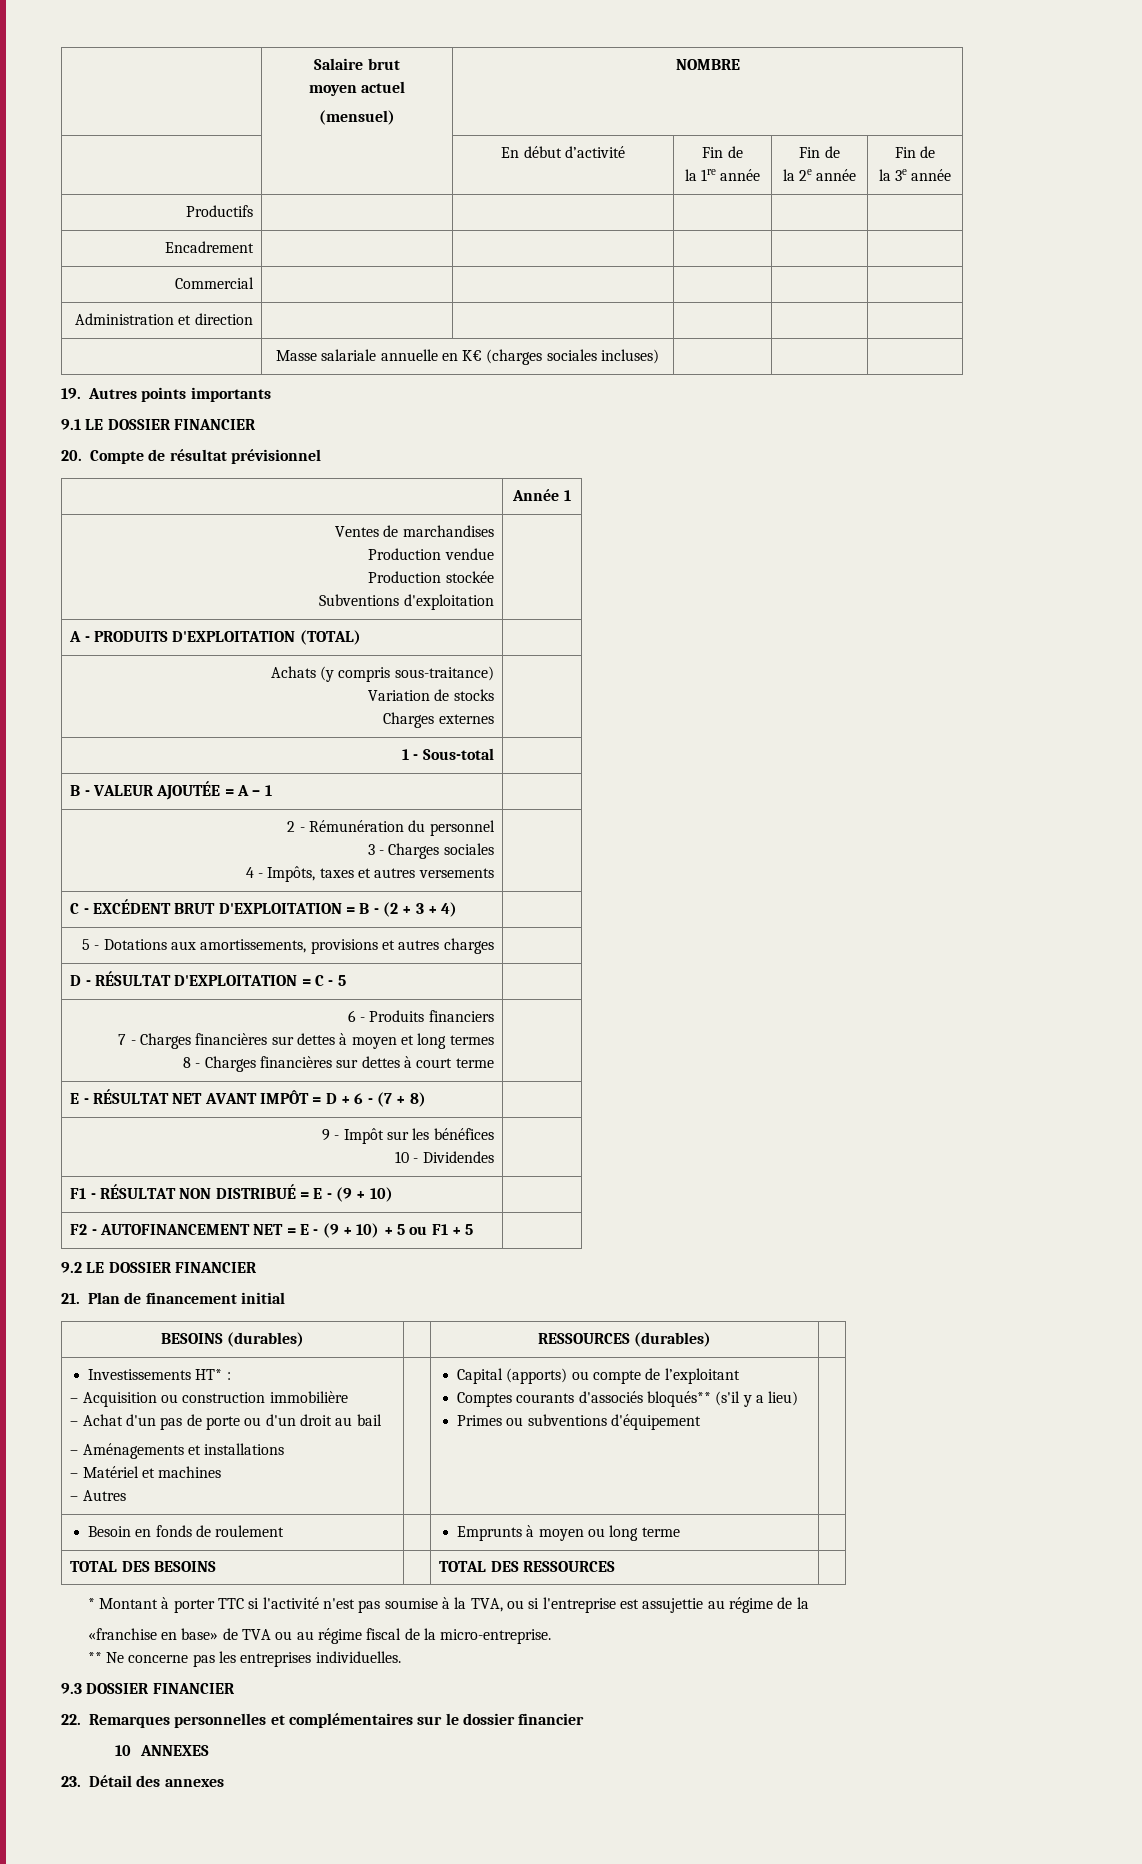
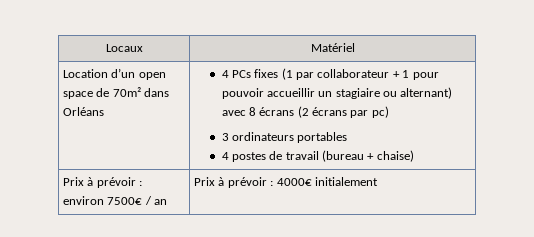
- | Salaire brut
- moyen actuel
- (mensuel) | NOMBRE
- | | En début d’activité | Fin de
- la 1re année | Fin de
- la 2e année | Fin de
- la 3e année
- Productifs | | | | |
- Encadrement | | | | |
- Commercial | | | | |
- Administration et direction | | | | |
- | Masse salariale annuelle en K€ (charges sociales incluses) | | |
- 19. Autres points importants
- 9.1 LE DOSSIER FINANCIER
- 20. Compte de résultat prévisionnel
- | Année 1
- Ventes de marchandises
- Production vendue
- Production stockée
- Subventions d'exploitation |
- A - PRODUITS D'EXPLOITATION (TOTAL) |
- Achats (y compris sous-traitance)
- Variation de stocks
- Charges externes |
- 1 - Sous-total |
- B - VALEUR AJOUTÉE = A – 1 |
- 2 - Rémunération du personnel
- 3 - Charges sociales
- 4 - Impôts, taxes et autres versements |
- C - EXCÉDENT BRUT D'EXPLOITATION = B - (2 + 3 + 4) |
- 5 - Dotations aux amortissements, provisions et autres charges |
- D - RÉSULTAT D'EXPLOITATION = C - 5 |
- 6 - Produits financiers
- 7 - Charges financières sur dettes à moyen et long termes
- 8 - Charges financières sur dettes à court terme |
- E - RÉSULTAT NET AVANT IMPÔT = D + 6 - (7 + 8) |
- 9 - Impôt sur les bénéfices
- 10 - Dividendes |
- F1 - RÉSULTAT NON DISTRIBUÉ = E - (9 + 10) |
- F2 - AUTOFINANCEMENT NET = E - (9 + 10) + 5 ou F1 + 5 |
- 9.2 LE DOSSIER FINANCIER
- 21. Plan de financement initial
- BESOINS (durables) | | RESSOURCES (durables) |
- Investissements HT* :
- – Acquisition ou construction immobilière
- – Achat d'un pas de porte ou d'un droit au bail
- – Aménagements et installations
- – Matériel et machines
- – Autres | | Capital (apports) ou compte de l’exploitant
- Comptes courants d'associés bloqués** (s'il y a lieu)
- Primes ou subventions d'équipement |
- Besoin en fonds de roulement | | Emprunts à moyen ou long terme |
- TOTAL DES BESOINS | | TOTAL DES RESSOURCES |
- * Montant à porter TTC si l'activité n'est pas soumise à la TVA, ou si l'entreprise est assujettie au régime de la
- «franchise en base» de TVA ou au régime fiscal de la micro-entreprise.
- ** Ne concerne pas les entreprises individuelles.
- 9.3 DOSSIER FINANCIER
- 22. Remarques personnelles et complémentaires sur le dossier financier
- 10 ANNEXES
- 23. Détail des annexes
+ Locaux | Matériel
+ Location d’un open space de 70m² dans Orléans | 4 PCs fixes (1 par collaborateur + 1 pour pouvoir accueillir un stagiaire ou alternant) avec 8 écrans (2 écrans par pc)
+ 3 ordinateurs portables
+ 4 postes de travail (bureau + chaise)
+ Prix à prévoir : environ 7500€ / an | Prix à prévoir : 4000€ initialement

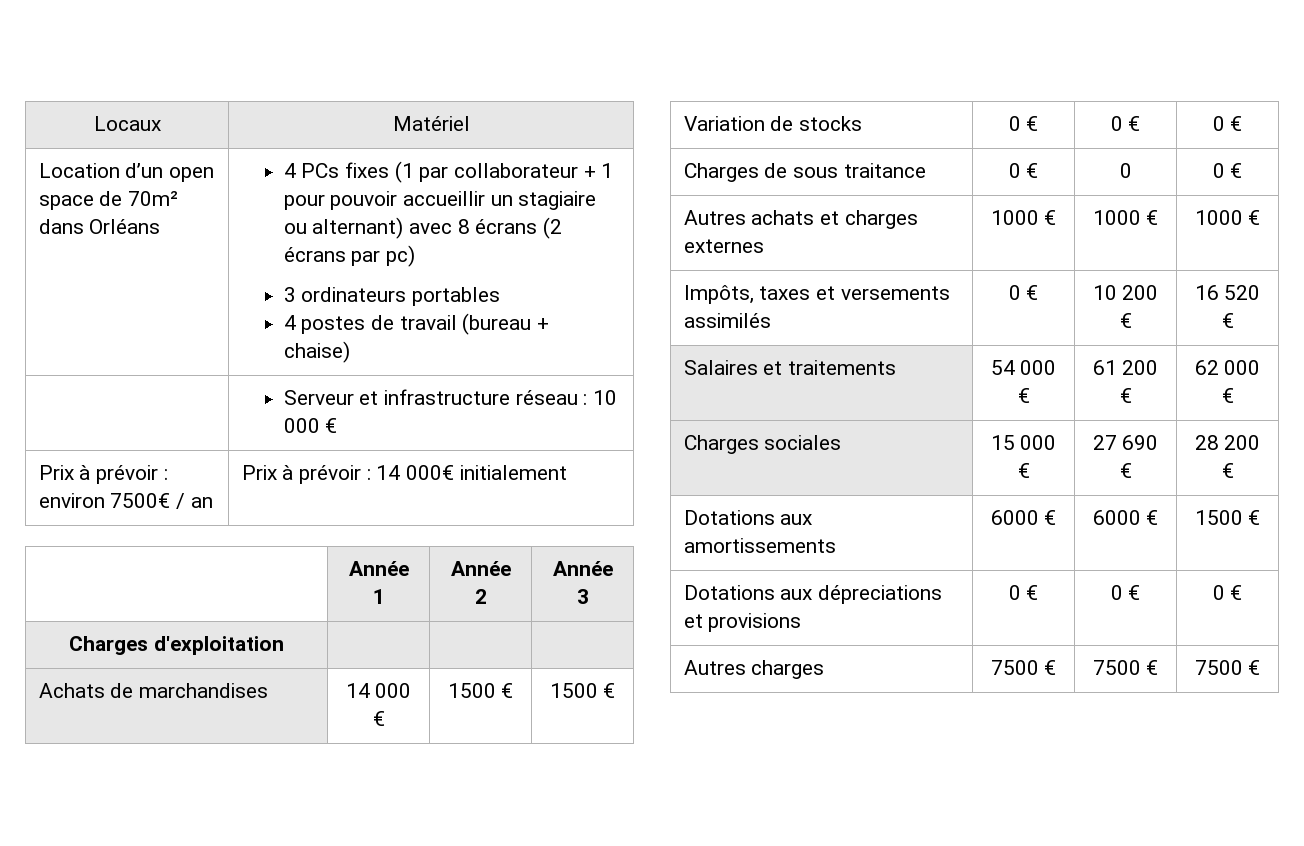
+ | Serveur et infrastructure réseau : 10 000 €
- Prix à prévoir : environ 7500€ / an | Prix à prévoir : 4000€ initialement
+ Prix à prévoir : environ 7500€ / an | Prix à prévoir : 14 000€ initialement
+ | Année 1 | Année 2 | Année 3
+ Charges d'exploitation | | |
+ Achats de marchandises | 14 000 € | 1500 € | 1500 €
+ Variation de stocks | 0 € | 0 € | 0 €
+ Charges de sous traitance | 0 € | 0 | 0 €
+ Autres achats et charges externes | 1000 € | 1000 € | 1000 €
+ Impôts, taxes et versements assimilés | 0 € | 10 200 € | 16 520 €
+ Salaires et traitements | 54 000 € | 61 200 € | 62 000 €
+ Charges sociales | 15 000 € | 27 690 € | 28 200 €
+ Dotations aux amortissements | 6000 € | 6000 € | 1500 €
+ Dotations aux dépreciations et provisions | 0 € | 0 € | 0 €
+ Autres charges | 7500 € | 7500 € | 7500 €

